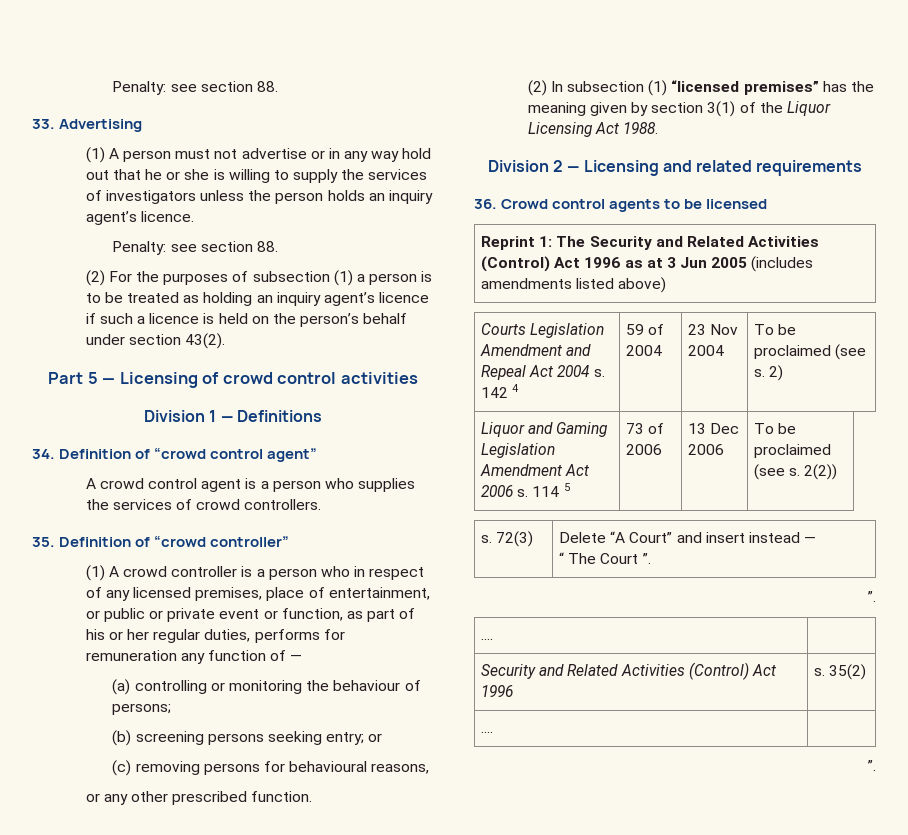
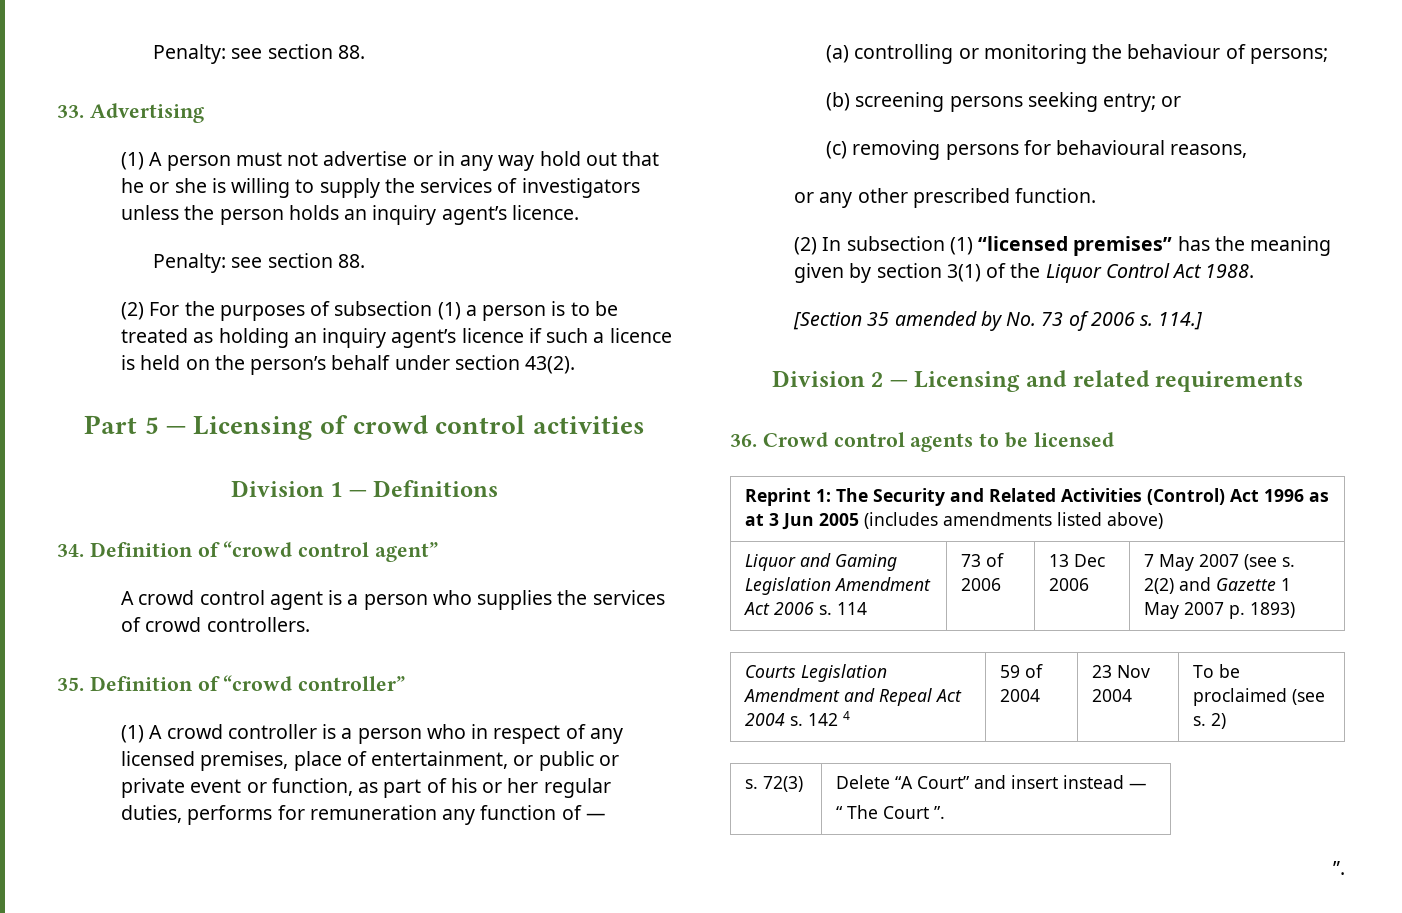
- (2) In subsection (1) “licensed premises” has the meaning given by section 3(1) of the Liquor Licensing Act 1988.
+ (2) In subsection (1) “licensed premises” has the meaning given by section 3(1) of the Liquor Control Act 1988.
+ [Section 35 amended by No. 73 of 2006 s. 114.]
+ Liquor and Gaming Legislation Amendment Act 2006 s. 114 | 73 of 2006 | 13 Dec 2006 | 7 May 2007 (see s. 2(2) and Gazette 1 May 2007 p. 1893)
- Liquor and Gaming Legislation Amendment Act 2006 s. 114 5 | 73 of 2006 | 13 Dec 2006 | To be proclaimed (see s. 2(2))
  s. 72(3) | Delete “A Court” and insert instead —
  “ The Court ”.
- ”.
- .... |
- Security and Related Activities (Control) Act 1996 | s. 35(2)
- .... |

